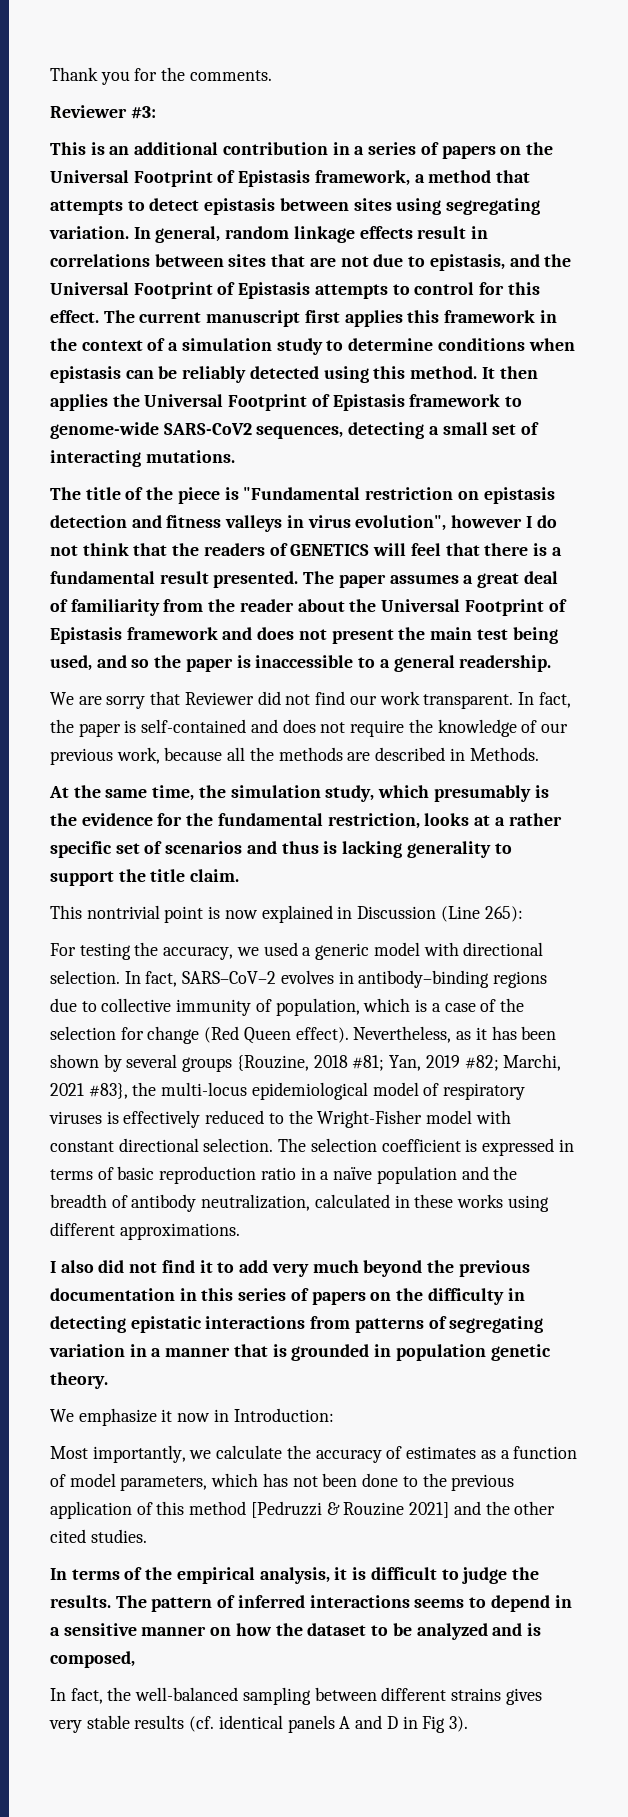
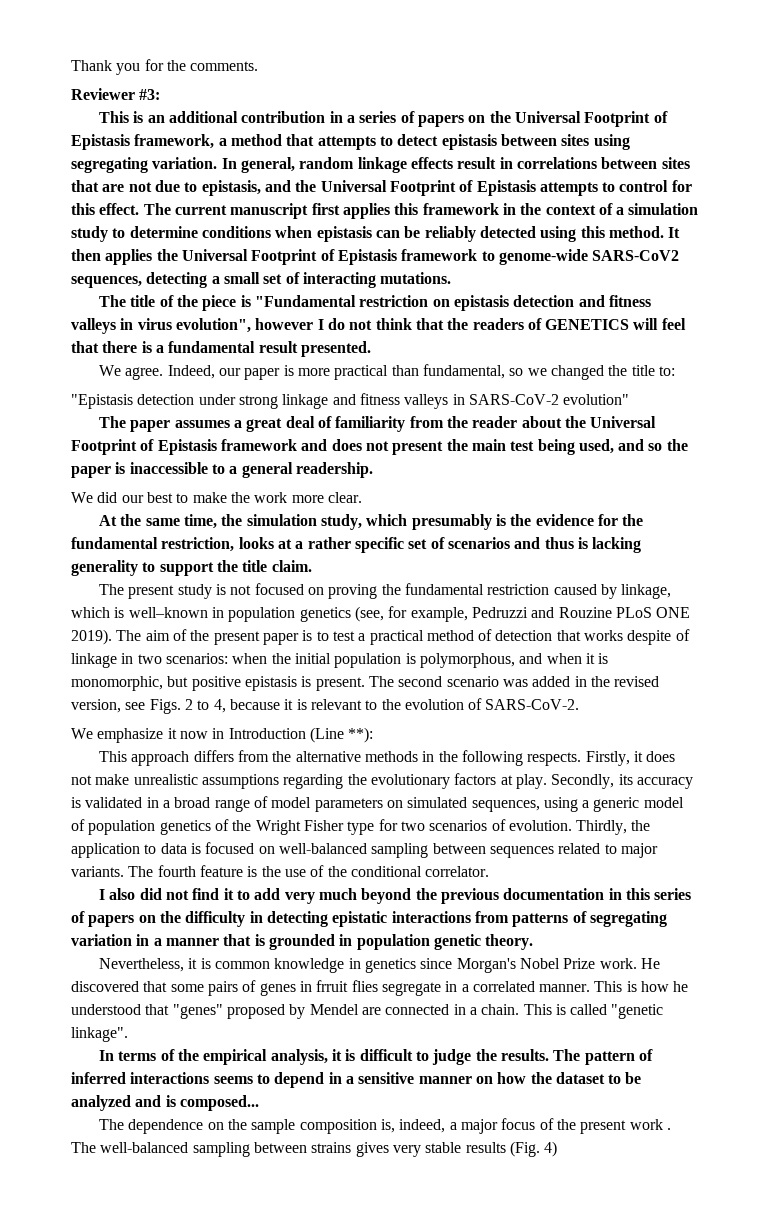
- The title of the piece is "Fundamental restriction on epistasis detection and fitness valleys in virus evolution", however I do not think that the readers of GENETICS will feel that there is a fundamental result presented. The paper assumes a great deal of familiarity from the reader about the Universal Footprint of Epistasis framework and does not present the main test being used, and so the paper is inaccessible to a general readership.
+ The title of the piece is "Fundamental restriction on epistasis detection and fitness valleys in virus evolution", however I do not think that the readers of GENETICS will feel that there is a fundamental result presented.
+ We agree. Indeed, our paper is more practical than fundamental, so we changed the title to:
+ "Epistasis detection under strong linkage and fitness valleys in SARS-CoV-2 evolution"
+ The paper assumes a great deal of familiarity from the reader about the Universal Footprint of Epistasis framework and does not present the main test being used, and so the paper is inaccessible to a general readership.
- We are sorry that Reviewer did not find our work transparent. In fact, the paper is self-contained and does not require the knowledge of our previous work, because all the methods are described in Methods.
+ We did our best to make the work more clear.
- This nontrivial point is now explained in Discussion (Line 265):
- For testing the accuracy, we used a generic model with directional selection. In fact, SARS–CoV–2 evolves in antibody–binding regions due to collective immunity of population, which is a case of the selection for change (Red Queen effect). Nevertheless, as it has been shown by several groups {Rouzine, 2018 #81; Yan, 2019 #82; Marchi, 2021 #83}, the multi-locus epidemiological model of respiratory viruses is effectively reduced to the Wright-Fisher model with constant directional selection. The selection coefficient is expressed in terms of basic reproduction ratio in a naïve population and the breadth of antibody neutralization, calculated in these works using different approximations.
+ The present study is not focused on proving the fundamental restriction caused by linkage, which is well–known in population genetics (see, for example, Pedruzzi and Rouzine PLoS ONE 2019). The aim of the present paper is to test a practical method of detection that works despite of linkage in two scenarios: when the initial population is polymorphous, and when it is monomorphic, but positive epistasis is present. The second scenario was added in the revised version, see Figs. 2 to 4, because it is relevant to the evolution of SARS-CoV-2.
+ We emphasize it now in Introduction (Line **):
+ This approach differs from the alternative methods in the following respects. Firstly, it does not make unrealistic assumptions regarding the evolutionary factors at play. Secondly, its accuracy is validated in a broad range of model parameters on simulated sequences, using a generic model of population genetics of the Wright Fisher type for two scenarios of evolution. Thirdly, the application to data is focused on well-balanced sampling between sequences related to major variants. The fourth feature is the use of the conditional correlator.
- We emphasize it now in Introduction:
- Most importantly, we calculate the accuracy of estimates as a function of model parameters, which has not been done to the previous application of this method [Pedruzzi & Rouzine 2021] and the other cited studies.
+ Nevertheless, it is common knowledge in genetics since Morgan's Nobel Prize work. He discovered that some pairs of genes in frruit flies segregate in a correlated manner. This is how he understood that "genes" proposed by Mendel are connected in a chain. This is called "genetic linkage".
- The pattern of inferred interactions seems to depend in a sensitive manner on how the dataset to be analyzed and is composed,
- In fact, the well-balanced sampling between different strains gives very stable results (cf. identical panels A and D in Fig 3).
+ The pattern of inferred interactions seems to depend in a sensitive manner on how the dataset to be analyzed and is composed...
+ The dependence on the sample composition is, indeed, a major focus of the present work . The well-balanced sampling between strains gives very stable results (Fig. 4)

